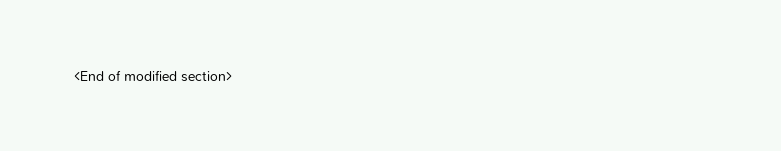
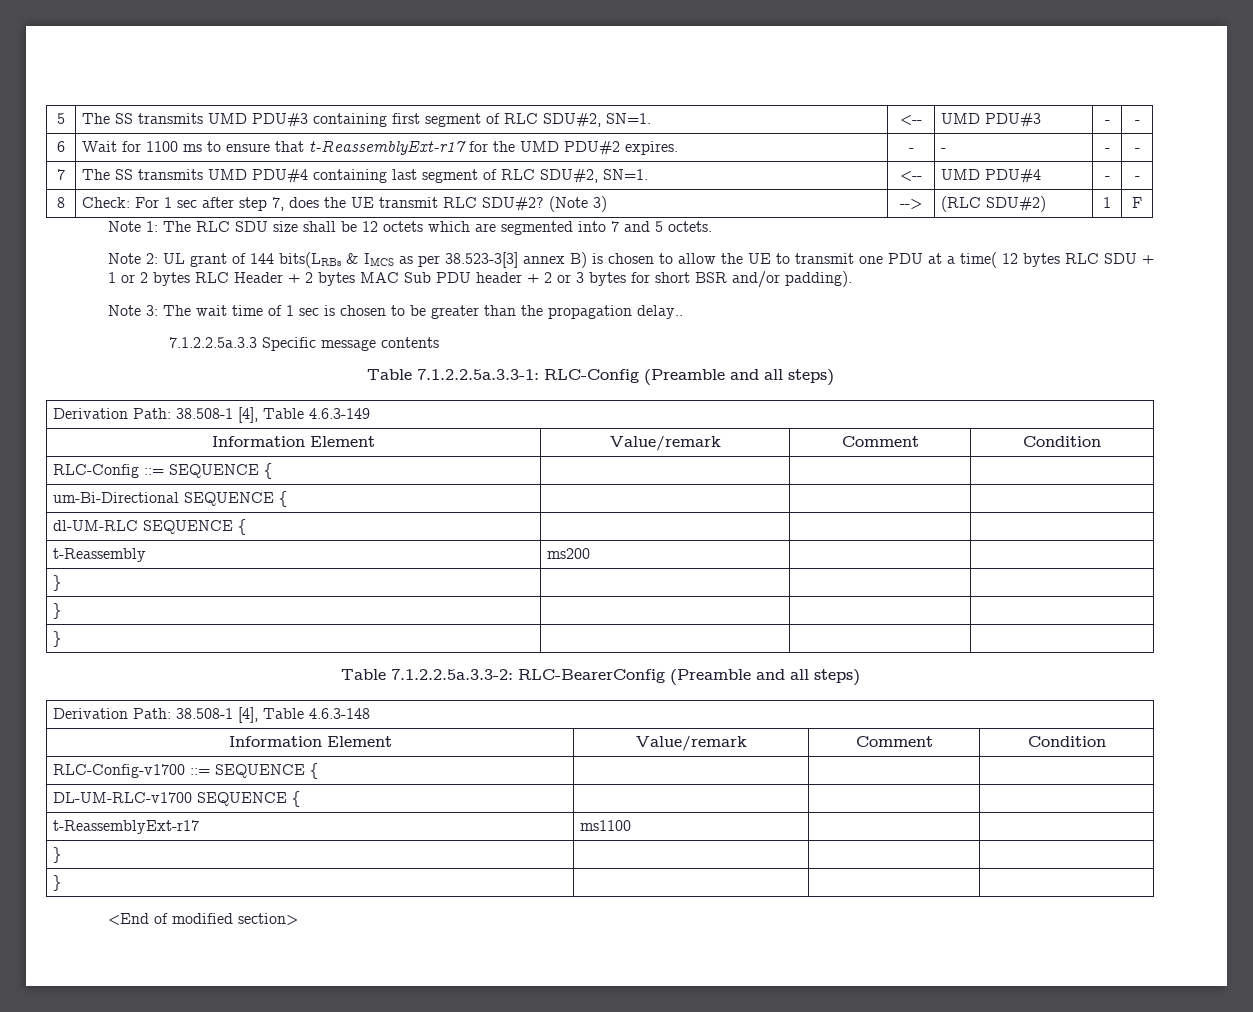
+ 5 | The SS transmits UMD PDU#3 containing first segment of RLC SDU#2, SN=1. | <-- | UMD PDU#3 | - | -
+ 6 | Wait for 1100 ms to ensure that t-ReassemblyExt-r17 for the UMD PDU#2 expires. | - | - | - | -
+ 7 | The SS transmits UMD PDU#4 containing last segment of RLC SDU#2, SN=1. | <-- | UMD PDU#4 | - | -
+ 8 | Check: For 1 sec after step 7, does the UE transmit RLC SDU#2? (Note 3) | --> | (RLC SDU#2) | 1 | F
+ Note 1: The RLC SDU size shall be 12 octets which are segmented into 7 and 5 octets.
+ Note 2: UL grant of 144 bits(LRBs & IMCS as per 38.523-3[3] annex B) is chosen to allow the UE to transmit one PDU at a time( 12 bytes RLC SDU + 1 or 2 bytes RLC Header + 2 bytes MAC Sub PDU header + 2 or 3 bytes for short BSR and/or padding).
+ Note 3: The wait time of 1 sec is chosen to be greater than the propagation delay..
+ 7.1.2.2.5a.3.3 Specific message contents
+ Table 7.1.2.2.5a.3.3-1: RLC-Config (Preamble and all steps)
+ Derivation Path: 38.508-1 [4], Table 4.6.3-149
+ Information Element | Value/remark | Comment | Condition
+ RLC-Config ::= SEQUENCE { | | |
+ um-Bi-Directional SEQUENCE { | | |
+ dl-UM-RLC SEQUENCE { | | |
+ t-Reassembly | ms200 | |
+ } | | |
+ } | | |
+ } | | |
+ Table 7.1.2.2.5a.3.3-2: RLC-BearerConfig (Preamble and all steps)
+ Derivation Path: 38.508-1 [4], Table 4.6.3-148
+ Information Element | Value/remark | Comment | Condition
+ RLC-Config-v1700 ::= SEQUENCE { | | |
+ DL-UM-RLC-v1700 SEQUENCE { | | |
+ t-ReassemblyExt-r17 | ms1100 | |
+ } | | |
+ } | | |

